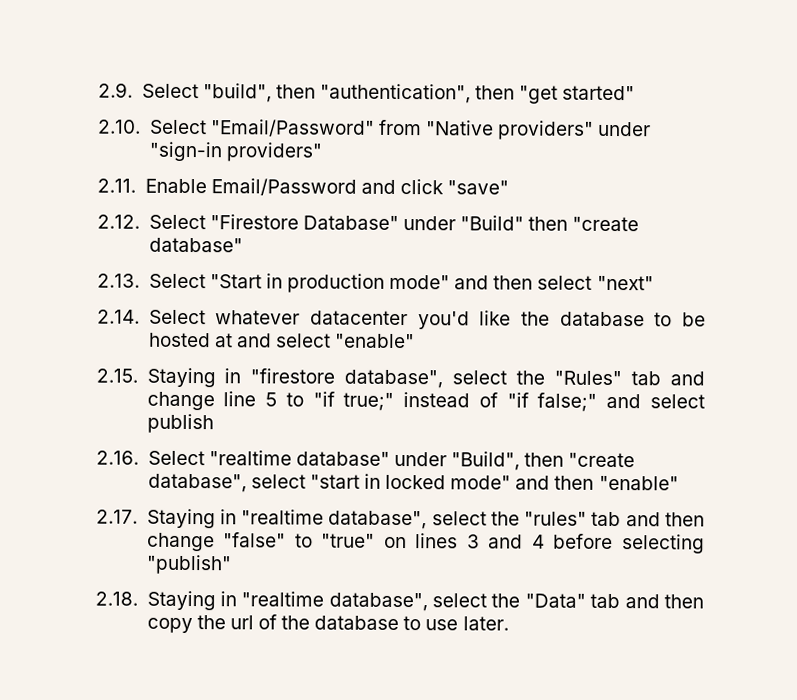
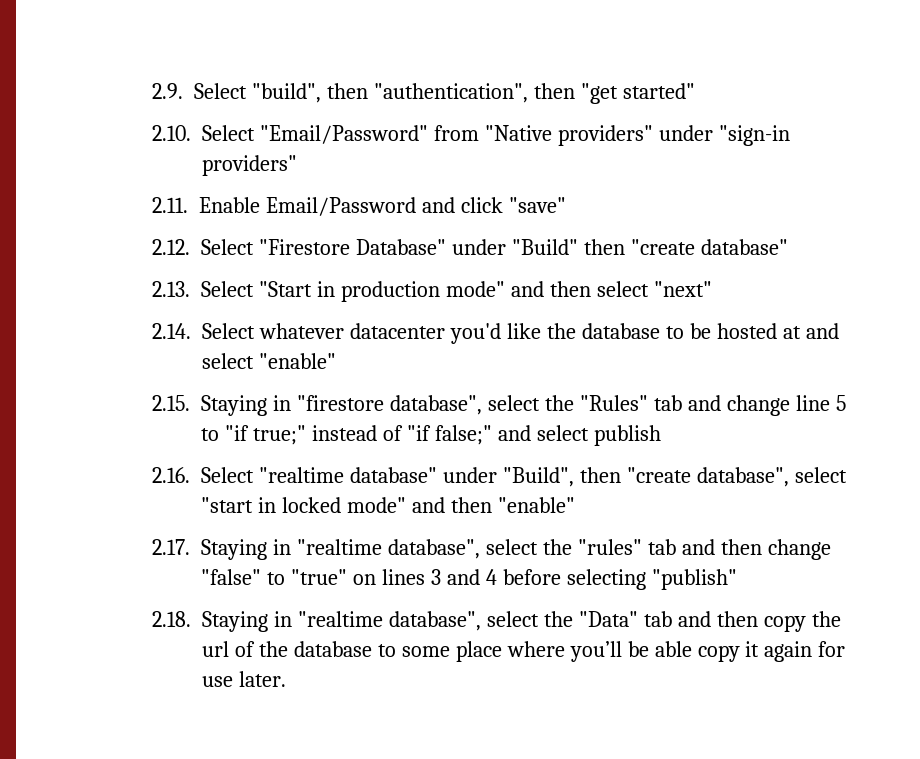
- 2.18. Staying in "realtime database", select the "Data" tab and then copy the url of the database to use later.
+ 2.18. Staying in "realtime database", select the "Data" tab and then copy the url of the database to some place where you’ll be able copy it again for use later.

